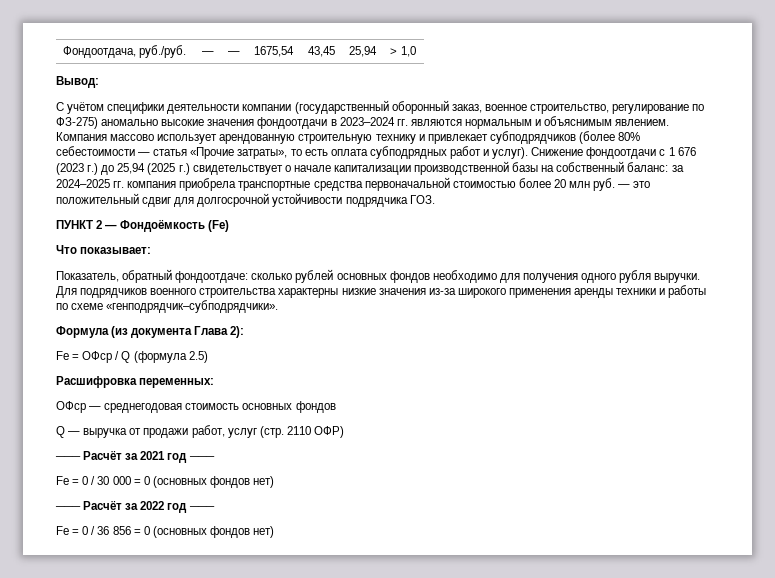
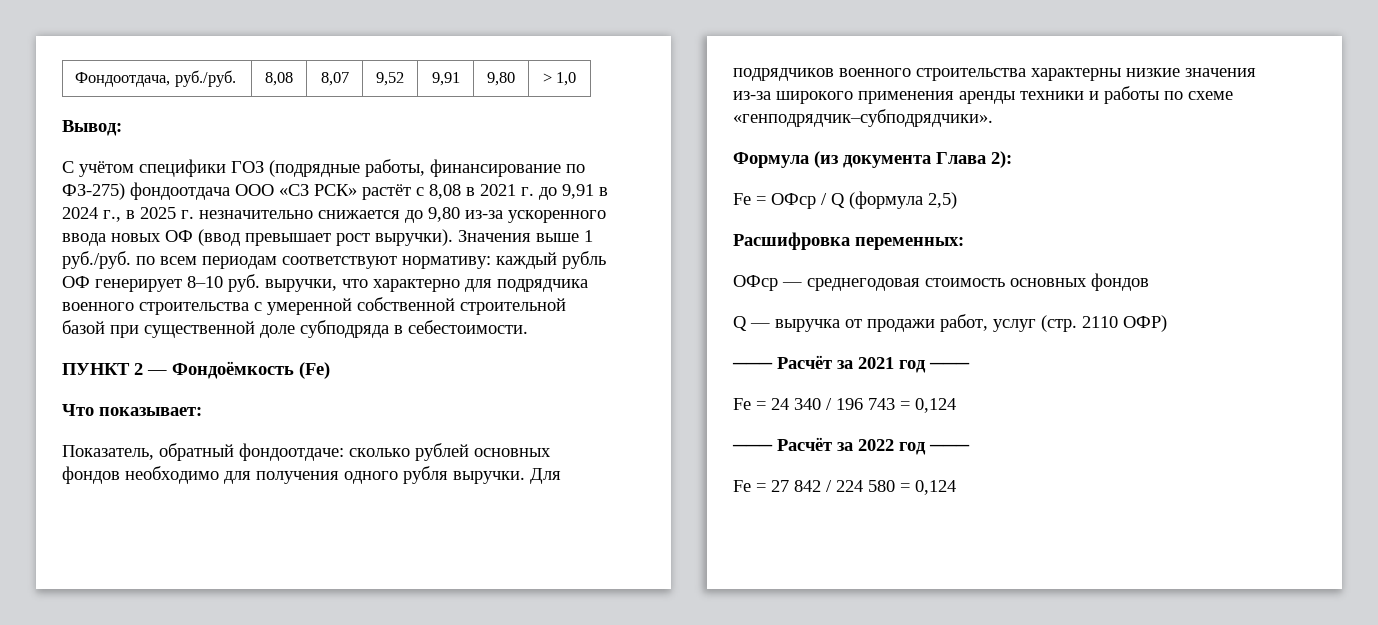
- Фондоотдача, руб./руб. | — | — | 1675,54 | 43,45 | 25,94 | > 1,0
+ Фондоотдача, руб./руб. | 8,08 | 8,07 | 9,52 | 9,91 | 9,80 | > 1,0
- С учётом специфики деятельности компании (государственный оборонный заказ, военное строительство, регулирование по ФЗ-275) аномально высокие значения фондоотдачи в 2023–2024 гг. являются нормальным и объяснимым явлением. Компания массово использует арендованную строительную технику и привлекает субподрядчиков (более 80% себестоимости — статья «Прочие затраты», то есть оплата субподрядных работ и услуг). Снижение фондоотдачи с 1 676 (2023 г.) до 25,94 (2025 г.) свидетельствует о начале капитализации производственной базы на собственный баланс: за 2024–2025 гг. компания приобрела транспортные средства первоначальной стоимостью более 20 млн руб. — это положительный сдвиг для долгосрочной устойчивости подрядчика ГОЗ.
+ С учётом специфики ГОЗ (подрядные работы, финансирование по ФЗ-275) фондоотдача ООО «СЗ РСК» растёт с 8,08 в 2021 г. до 9,91 в 2024 г., в 2025 г. незначительно снижается до 9,80 из-за ускоренного ввода новых ОФ (ввод превышает рост выручки). Значения выше 1 руб./руб. по всем периодам соответствуют нормативу: каждый рубль ОФ генерирует 8–10 руб. выручки, что характерно для подрядчика военного строительства с умеренной собственной строительной базой при существенной доле субподряда в себестоимости.
- Fе = ОФср / Q (формула 2.5)
+ Fе = ОФср / Q (формула 2,5)
- Fе = 0 / 30 000 = 0 (основных фондов нет)
+ Fе = 24 340 / 196 743 = 0,124
- Fе = 0 / 36 856 = 0 (основных фондов нет)
+ Fе = 27 842 / 224 580 = 0,124

